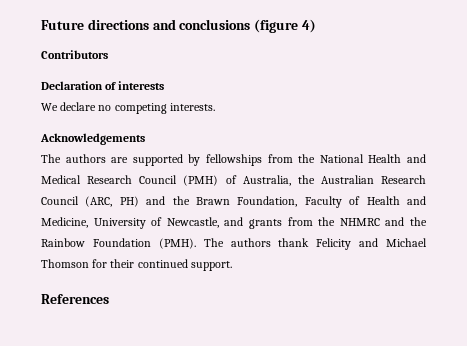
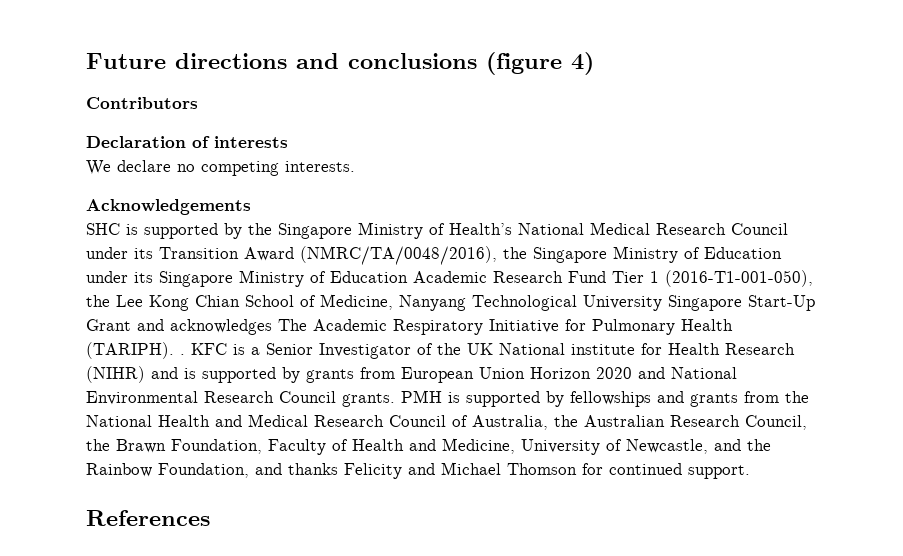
- The authors are supported by fellowships from the National Health and Medical Research Council (PMH) of Australia, the Australian Research Council (ARC, PH) and the Brawn Foundation, Faculty of Health and Medicine, University of Newcastle, and grants from the NHMRC and the Rainbow Foundation (PMH). The authors thank Felicity and Michael Thomson for their continued support.
+ SHC is supported by the Singapore Ministry of Health’s National Medical Research Council under its Transition Award (NMRC/TA/0048/2016), the Singapore Ministry of Education under its Singapore Ministry of Education Academic Research Fund Tier 1 (2016-T1-001-050), the Lee Kong Chian School of Medicine, Nanyang Technological University Singapore Start-Up Grant and acknowledges The Academic Respiratory Initiative for Pulmonary Health (TARIPH). . KFC is a Senior Investigator of the UK National institute for Health Research (NIHR) and is supported by grants from European Union Horizon 2020 and National Environmental Research Council grants. PMH is supported by fellowships and grants from the National Health and Medical Research Council of Australia, the Australian Research Council, the Brawn Foundation, Faculty of Health and Medicine, University of Newcastle, and the Rainbow Foundation, and thanks Felicity and Michael Thomson for continued support.

